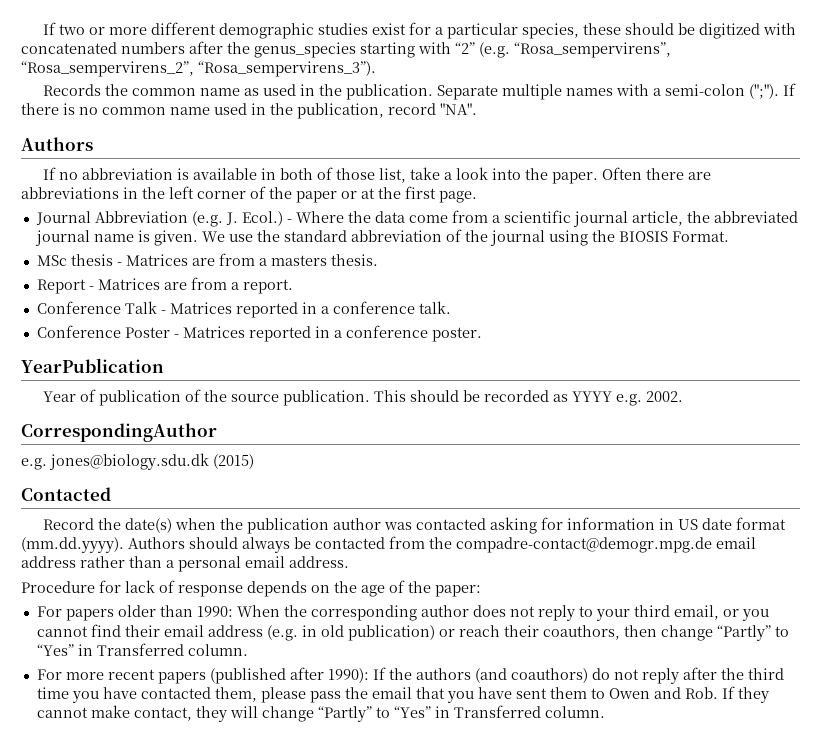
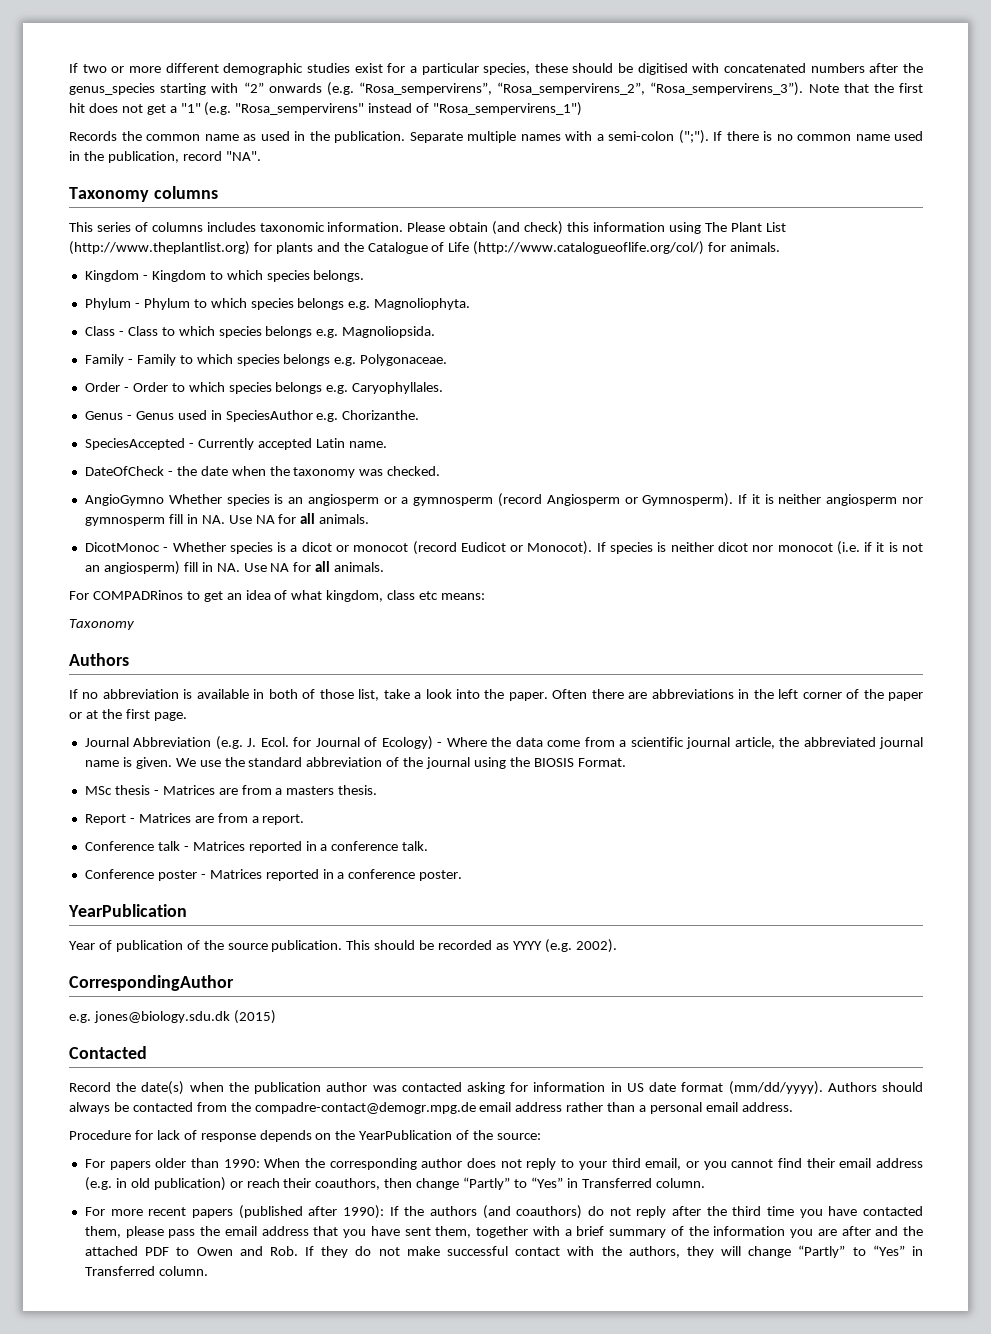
- If two or more different demographic studies exist for a particular species, these should be digitized with concatenated numbers after the genus_species starting with “2” (e.g. “Rosa_sempervirens”, “Rosa_sempervirens_2”, “Rosa_sempervirens_3”).
+ If two or more different demographic studies exist for a particular species, these should be digitised with concatenated numbers after the genus_species starting with “2” onwards (e.g. “Rosa_sempervirens”, “Rosa_sempervirens_2”, “Rosa_sempervirens_3”). Note that the first hit does not get a "1" (e.g. "Rosa_sempervirens" instead of "Rosa_sempervirens_1")
+ Taxonomy columns
+ This series of columns includes taxonomic information. Please obtain (and check) this information using The Plant List (http://www.theplantlist.org) for plants and the Catalogue of Life (http://www.catalogueoflife.org/col/) for animals.
+ Kingdom - Kingdom to which species belongs.
+ Phylum - Phylum to which species belongs e.g. Magnoliophyta.
+ Class - Class to which species belongs e.g. Magnoliopsida.
+ Family - Family to which species belongs e.g. Polygonaceae.
+ Order - Order to which species belongs e.g. Caryophyllales.
+ Genus - Genus used in SpeciesAuthor e.g. Chorizanthe.
+ SpeciesAccepted - Currently accepted Latin name.
+ DateOfCheck - the date when the taxonomy was checked.
+ AngioGymno Whether species is an angiosperm or a gymnosperm (record Angiosperm or Gymnosperm). If it is neither angiosperm nor gymnosperm fill in NA. Use NA for all animals.
+ DicotMonoc - Whether species is a dicot or monocot (record Eudicot or Monocot). If species is neither dicot nor monocot (i.e. if it is not an angiosperm) fill in NA. Use NA for all animals.
+ For COMPADRinos to get an idea of what kingdom, class etc means:
+ Taxonomy
- Journal Abbreviation (e.g. J. Ecol.) - Where the data come from a scientific journal article, the abbreviated journal name is given.
+ Journal Abbreviation (e.g. J. Ecol. for Journal of Ecology) - Where the data come from a scientific journal article, the abbreviated journal name is given.
- Conference Talk - Matrices reported in a conference talk.
+ Conference talk - Matrices reported in a conference talk.
- Conference Poster - Matrices reported in a conference poster.
+ Conference poster - Matrices reported in a conference poster.
- This should be recorded as YYYY e.g. 2002.
+ This should be recorded as YYYY (e.g. 2002).
- Record the date(s) when the publication author was contacted asking for information in US date format (mm.dd.yyyy). Authors should always be contacted from the compadre-contact@demogr.mpg.de email address rather than a personal email address.
+ Record the date(s) when the publication author was contacted asking for information in US date format (mm/dd/yyyy). Authors should always be contacted from the compadre-contact@demogr.mpg.de email address rather than a personal email address.
- Procedure for lack of response depends on the age of the paper:
+ Procedure for lack of response depends on the YearPublication of the source:
- For more recent papers (published after 1990): If the authors (and coauthors) do not reply after the third time you have contacted them, please pass the email that you have sent them to Owen and Rob. If they cannot make contact, they will change “Partly” to “Yes” in Transferred column.
+ For more recent papers (published after 1990): If the authors (and coauthors) do not reply after the third time you have contacted them, please pass the email address that you have sent them, together with a brief summary of the information you are after and the attached PDF to Owen and Rob. If they do not make successful contact with the authors, they will change “Partly” to “Yes” in Transferred column.

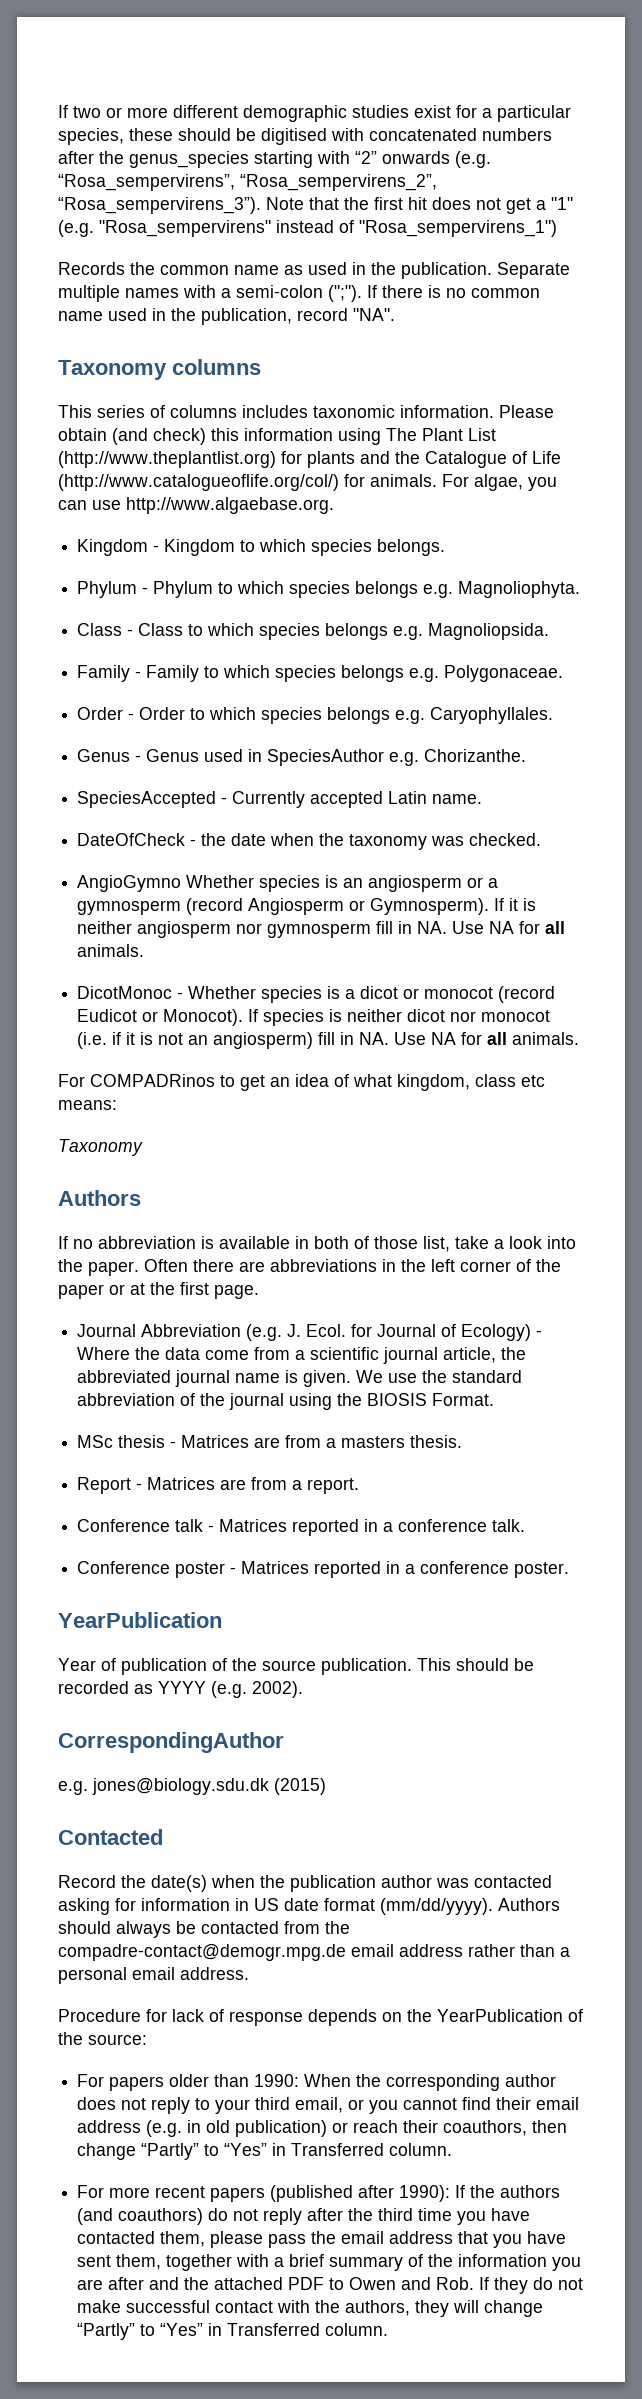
+ For algae, you can use http://www.algaebase.org.

